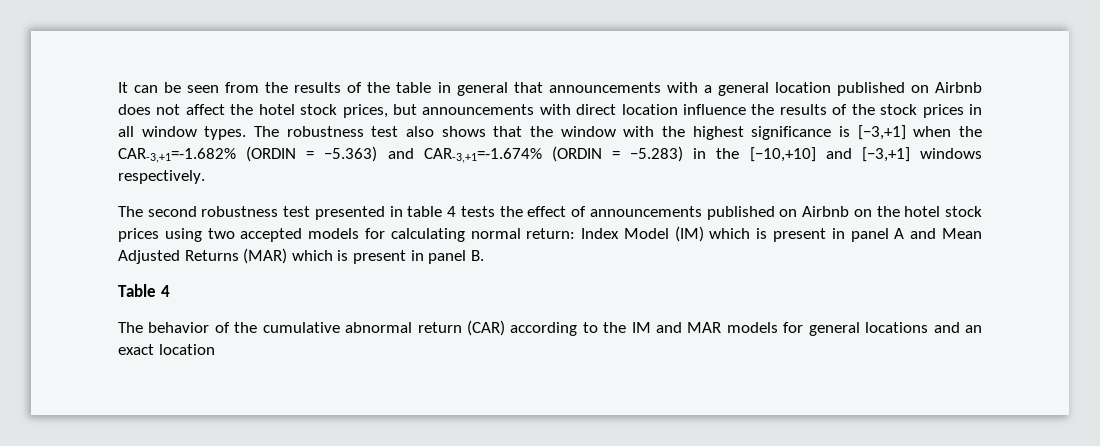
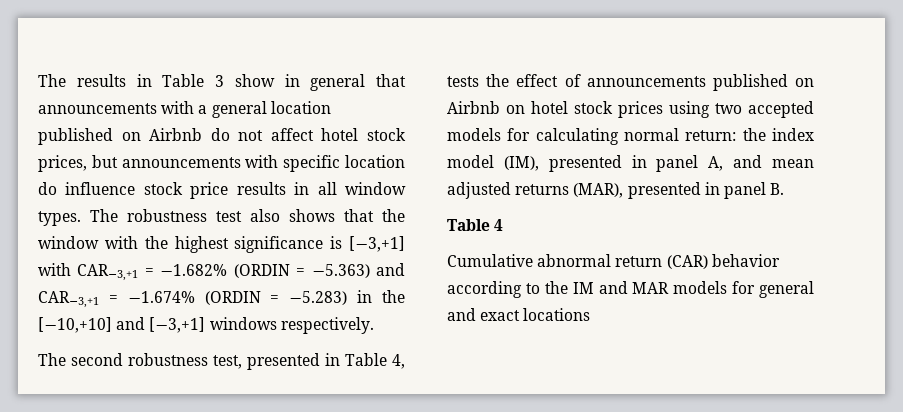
- It can be seen from the results of the table in general that announcements with a general location published on Airbnb does not affect the hotel stock prices, but announcements with direct location influence the results of the stock prices in all window types.
+ The results in Table 3 show in general that announcements with a general location published on Airbnb do not affect hotel stock prices, but announcements with specific location do influence stock price results in all window types.
- The robustness test also shows that the window with the highest significance is [−3,+1] when the CAR-3,+1=-1.682% (ORDIN = −5.363) and CAR-3,+1=-1.674% (ORDIN = −5.283) in the [−10,+10] and [−3,+1] windows respectively.
+ The robustness test also shows that the window with the highest significance is [−3,+1] with CAR−3,+1 = −1.682% (ORDIN = −5.363) and CAR−3,+1 = −1.674% (ORDIN = −5.283) in the [−10,+10] and [−3,+1] windows respectively.
- The second robustness test presented in table 4 tests the effect of announcements published on Airbnb on the hotel stock prices using two accepted models for calculating normal return: Index Model (IM) which is present in panel A and Mean Adjusted Returns (MAR) which is present in panel B.
+ The second robustness test, presented in Table 4, tests the effect of announcements published on Airbnb on hotel stock prices using two accepted models for calculating normal return: the index model (IM), presented in panel A, and mean adjusted returns (MAR), presented in panel B.
- The behavior of the cumulative abnormal return (CAR) according to the IM and MAR models for general locations and an exact location
+ Cumulative abnormal return (CAR) behavior according to the IM and MAR models for general and exact locations

